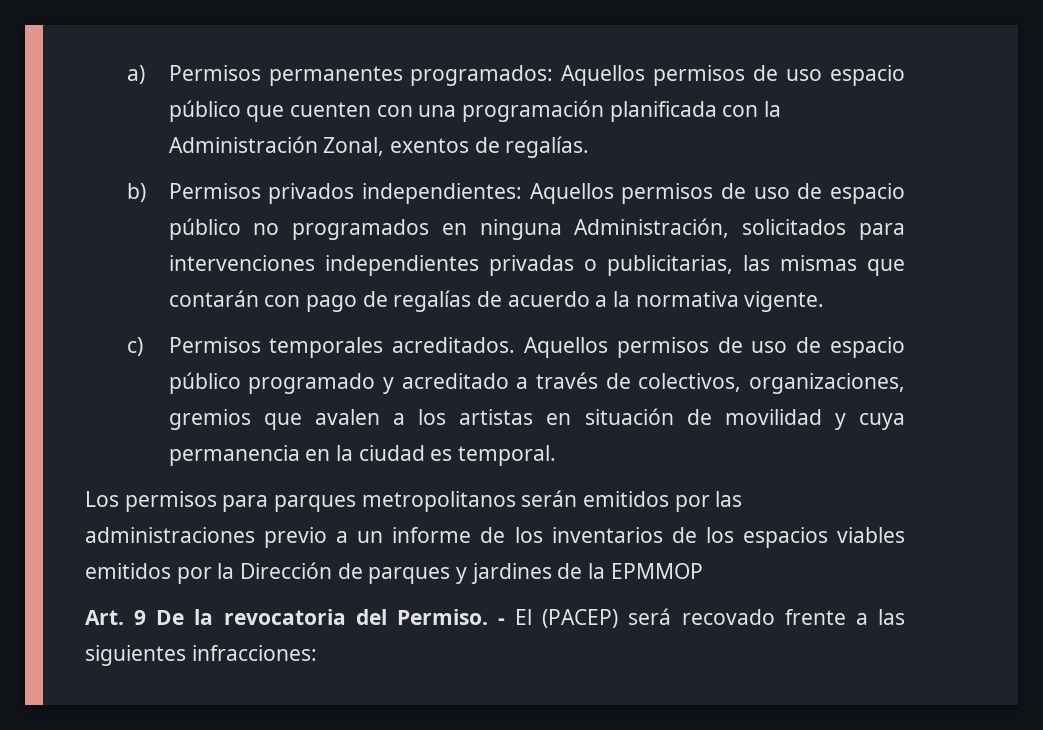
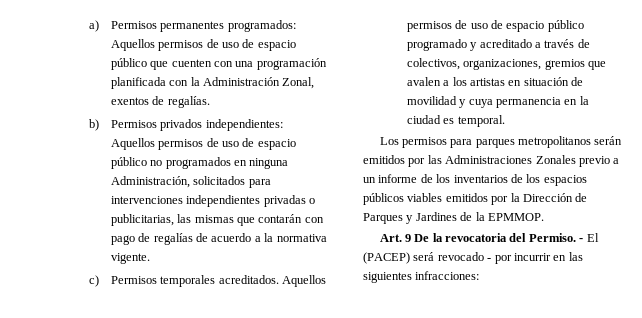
- a) Permisos permanentes programados: Aquellos permisos de uso espacio público que cuenten con una programación planificada con la Administración Zonal, exentos de regalías.
+ a) Permisos permanentes programados: Aquellos permisos de uso de espacio público que cuenten con una programación planificada con la Administración Zonal, exentos de regalías.
- Los permisos para parques metropolitanos serán emitidos por las administraciones previo a un informe de los inventarios de los espacios viables emitidos por la Dirección de parques y jardines de la EPMMOP
+ Los permisos para parques metropolitanos serán emitidos por las Administraciones Zonales previo a un informe de los inventarios de los espacios públicos viables emitidos por la Dirección de Parques y Jardines de la EPMMOP.
- - El (PACEP) será recovado frente a las siguientes infracciones:
+ - El (PACEP) será revocado - por incurrir en las siguientes infracciones:

